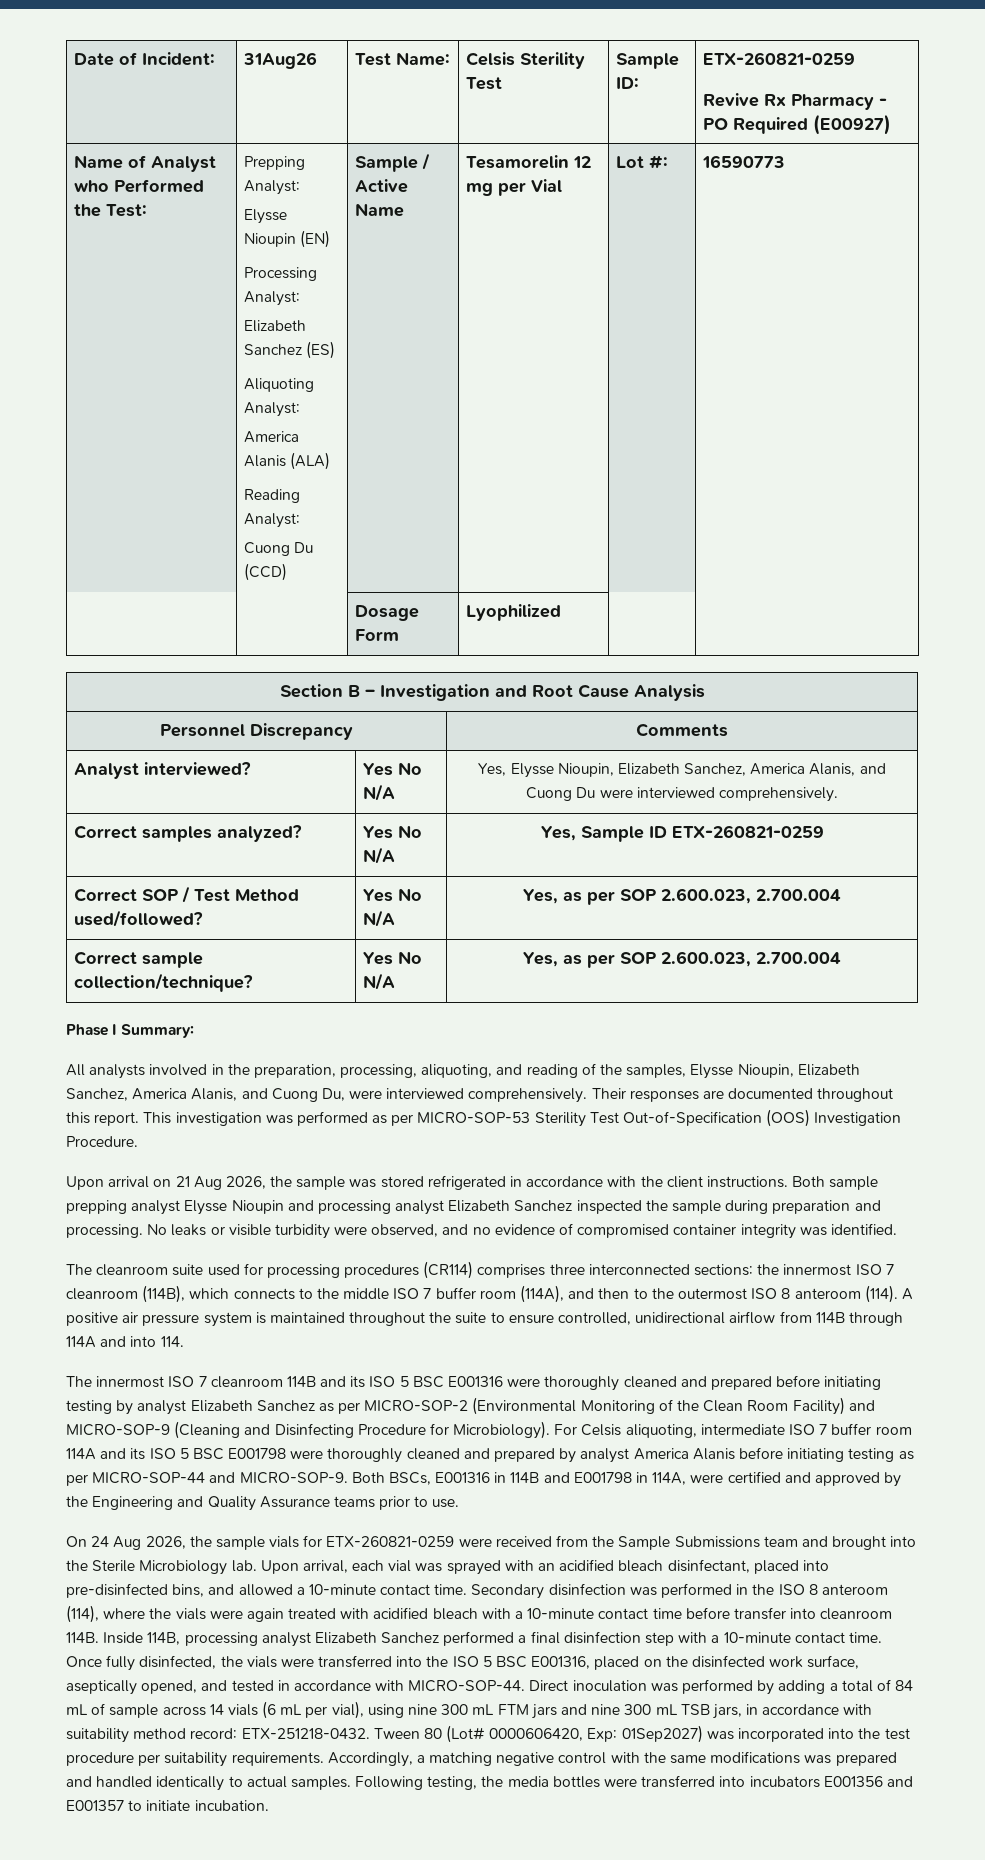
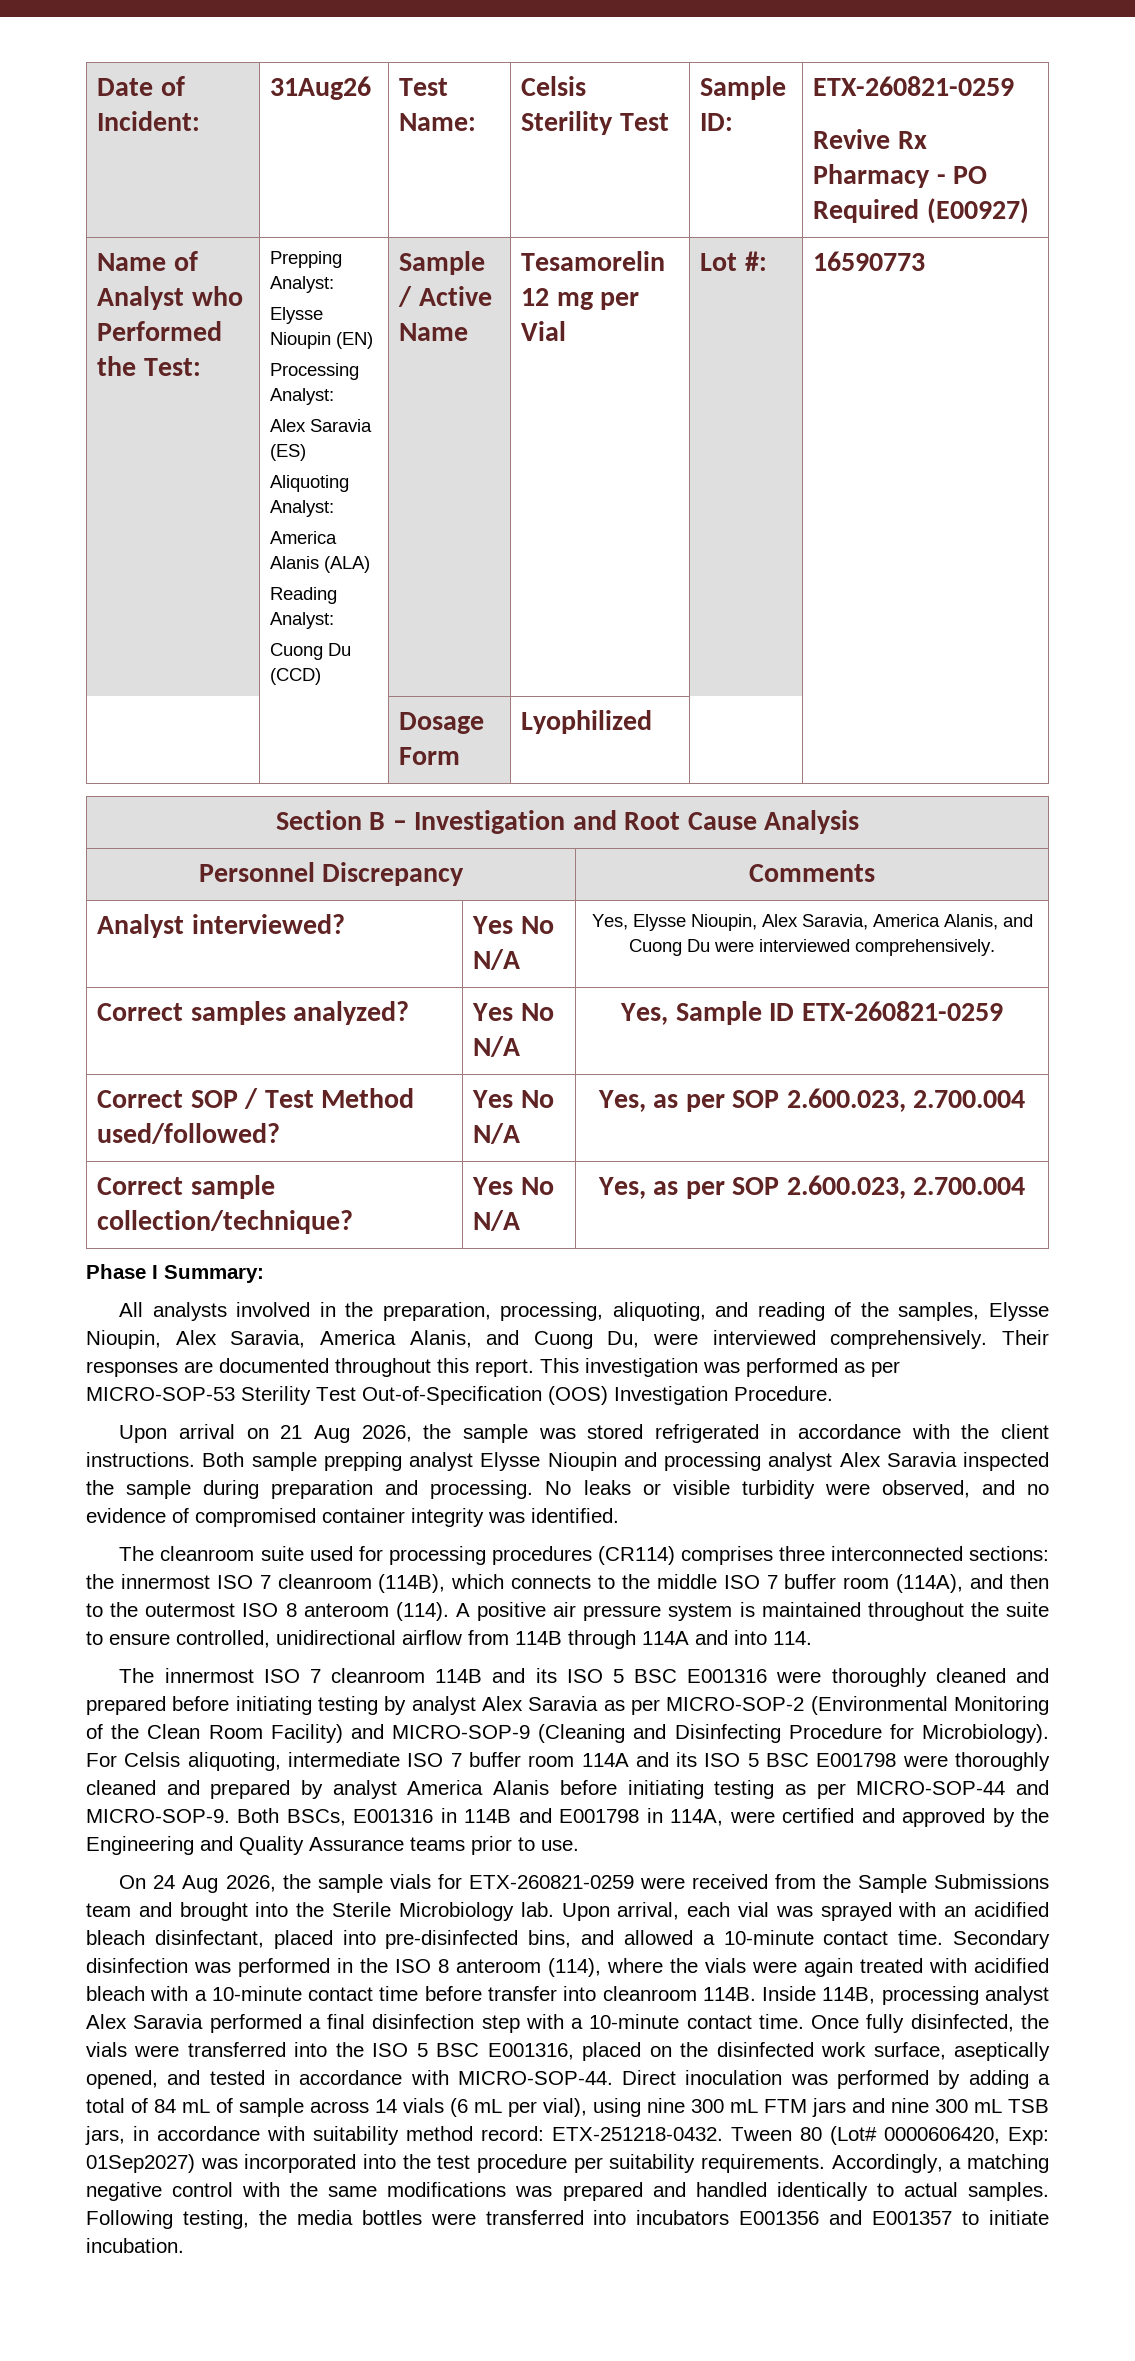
  Name of Analyst who Performed the Test: | Prepping Analyst:
  Elysse Nioupin (EN)
  Processing Analyst:
- Elizabeth Sanchez (ES)
+ Alex Saravia (ES)
- Analyst interviewed? | Yes No N/A | Yes, Elysse Nioupin, Elizabeth Sanchez, America Alanis, and Cuong Du were interviewed comprehensively.
+ Analyst interviewed? | Yes No N/A | Yes, Elysse Nioupin, Alex Saravia, America Alanis, and Cuong Du were interviewed comprehensively.
- All analysts involved in the preparation, processing, aliquoting, and reading of the samples, Elysse Nioupin, Elizabeth Sanchez, America Alanis, and Cuong Du, were interviewed comprehensively.
+ All analysts involved in the preparation, processing, aliquoting, and reading of the samples, Elysse Nioupin, Alex Saravia, America Alanis, and Cuong Du, were interviewed comprehensively.
- Both sample prepping analyst Elysse Nioupin and processing analyst Elizabeth Sanchez inspected the sample during preparation and processing.
+ Both sample prepping analyst Elysse Nioupin and processing analyst Alex Saravia inspected the sample during preparation and processing.
- The innermost ISO 7 cleanroom 114B and its ISO 5 BSC E001316 were thoroughly cleaned and prepared before initiating testing by analyst Elizabeth Sanchez as per MICRO-SOP-2 (Environmental Monitoring of the Clean Room Facility) and MICRO-SOP-9 (Cleaning and Disinfecting Procedure for Microbiology).
+ The innermost ISO 7 cleanroom 114B and its ISO 5 BSC E001316 were thoroughly cleaned and prepared before initiating testing by analyst Alex Saravia as per MICRO-SOP-2 (Environmental Monitoring of the Clean Room Facility) and MICRO-SOP-9 (Cleaning and Disinfecting Procedure for Microbiology).
- Inside 114B, processing analyst Elizabeth Sanchez performed a final disinfection step with a 10-minute contact time.
+ Inside 114B, processing analyst Alex Saravia performed a final disinfection step with a 10-minute contact time.

